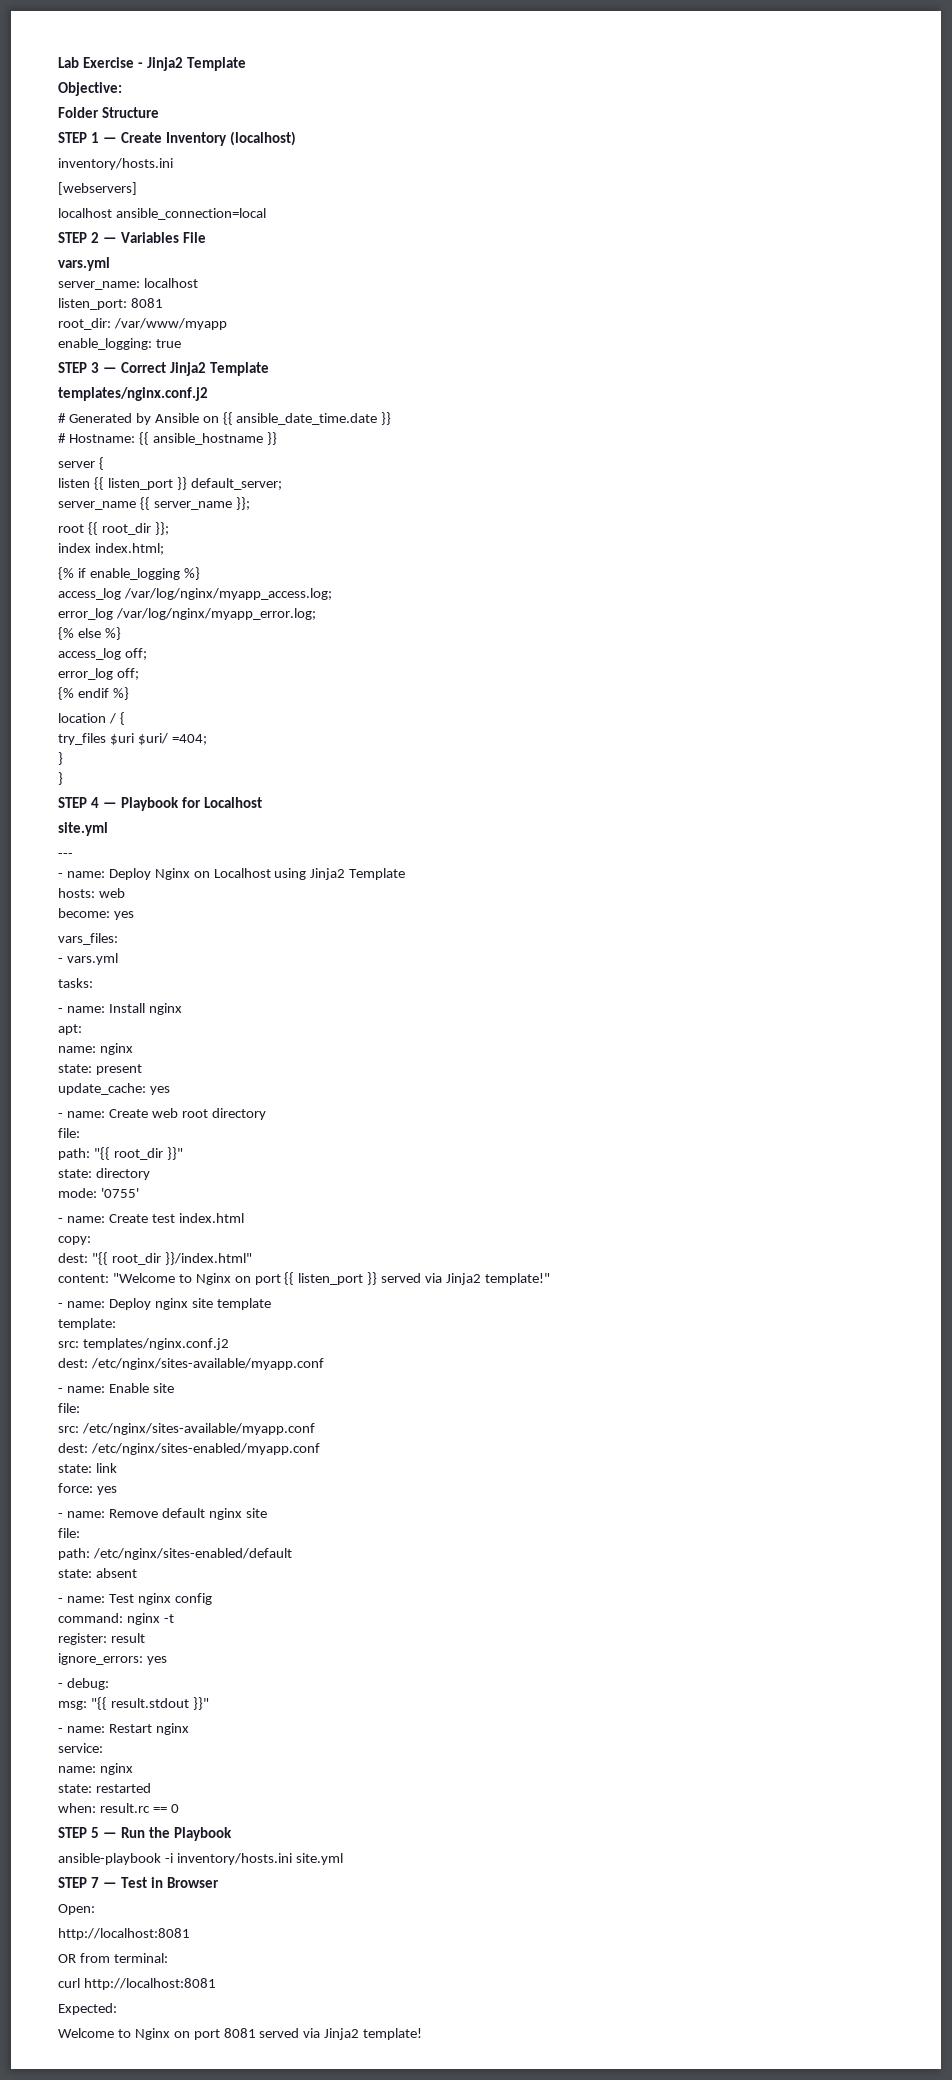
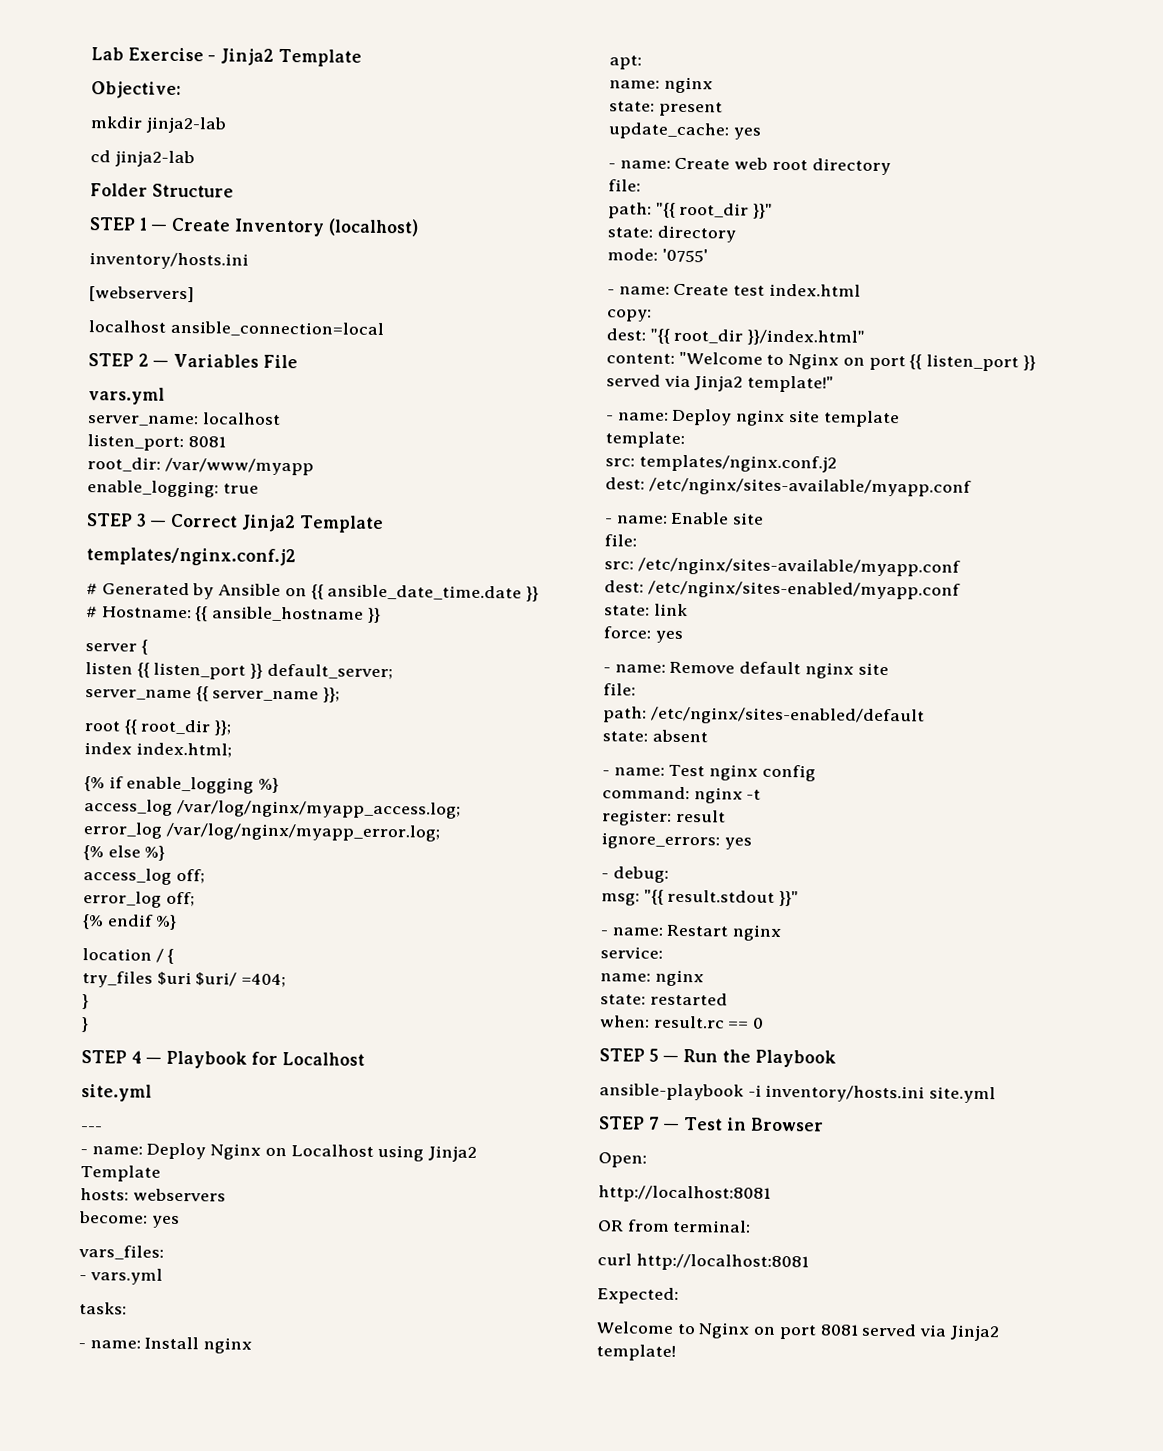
+ mkdir jinja2-lab
+ cd jinja2-lab
- hosts: web
+ hosts: webservers

